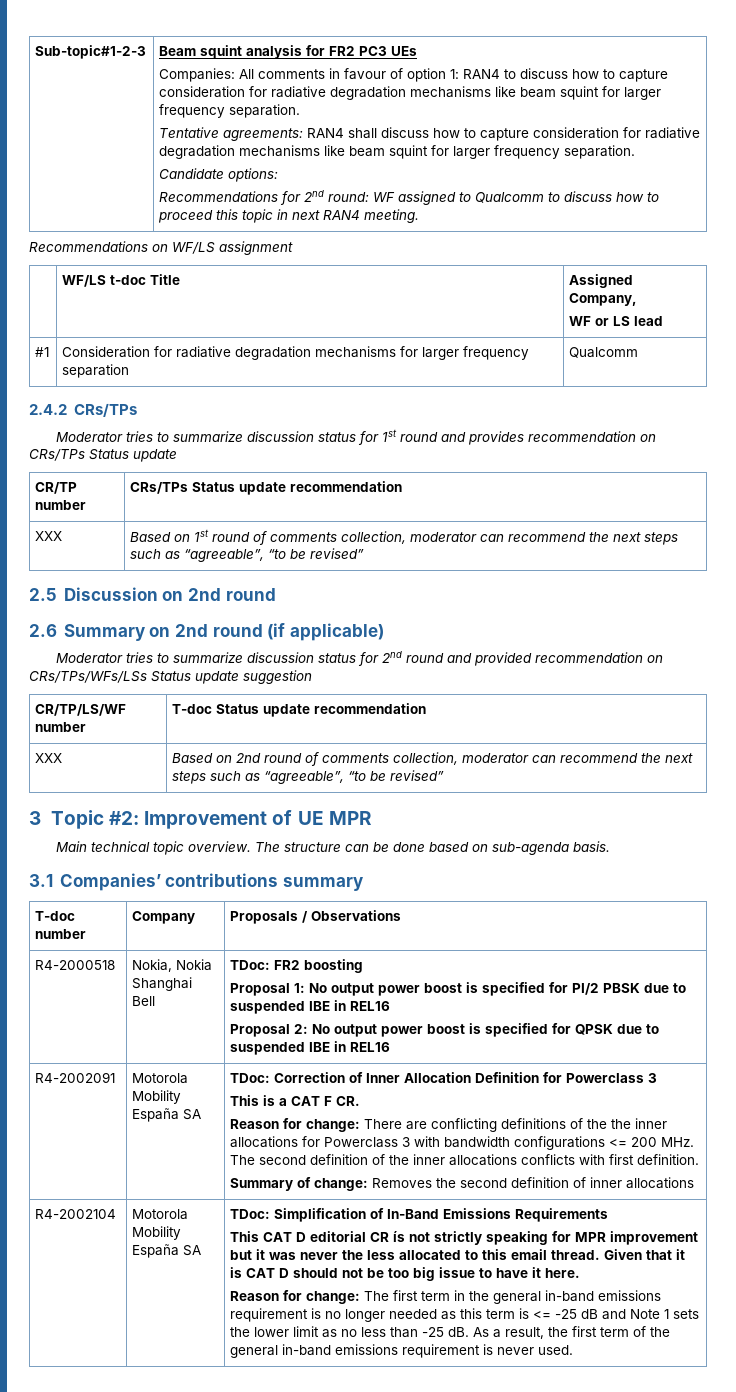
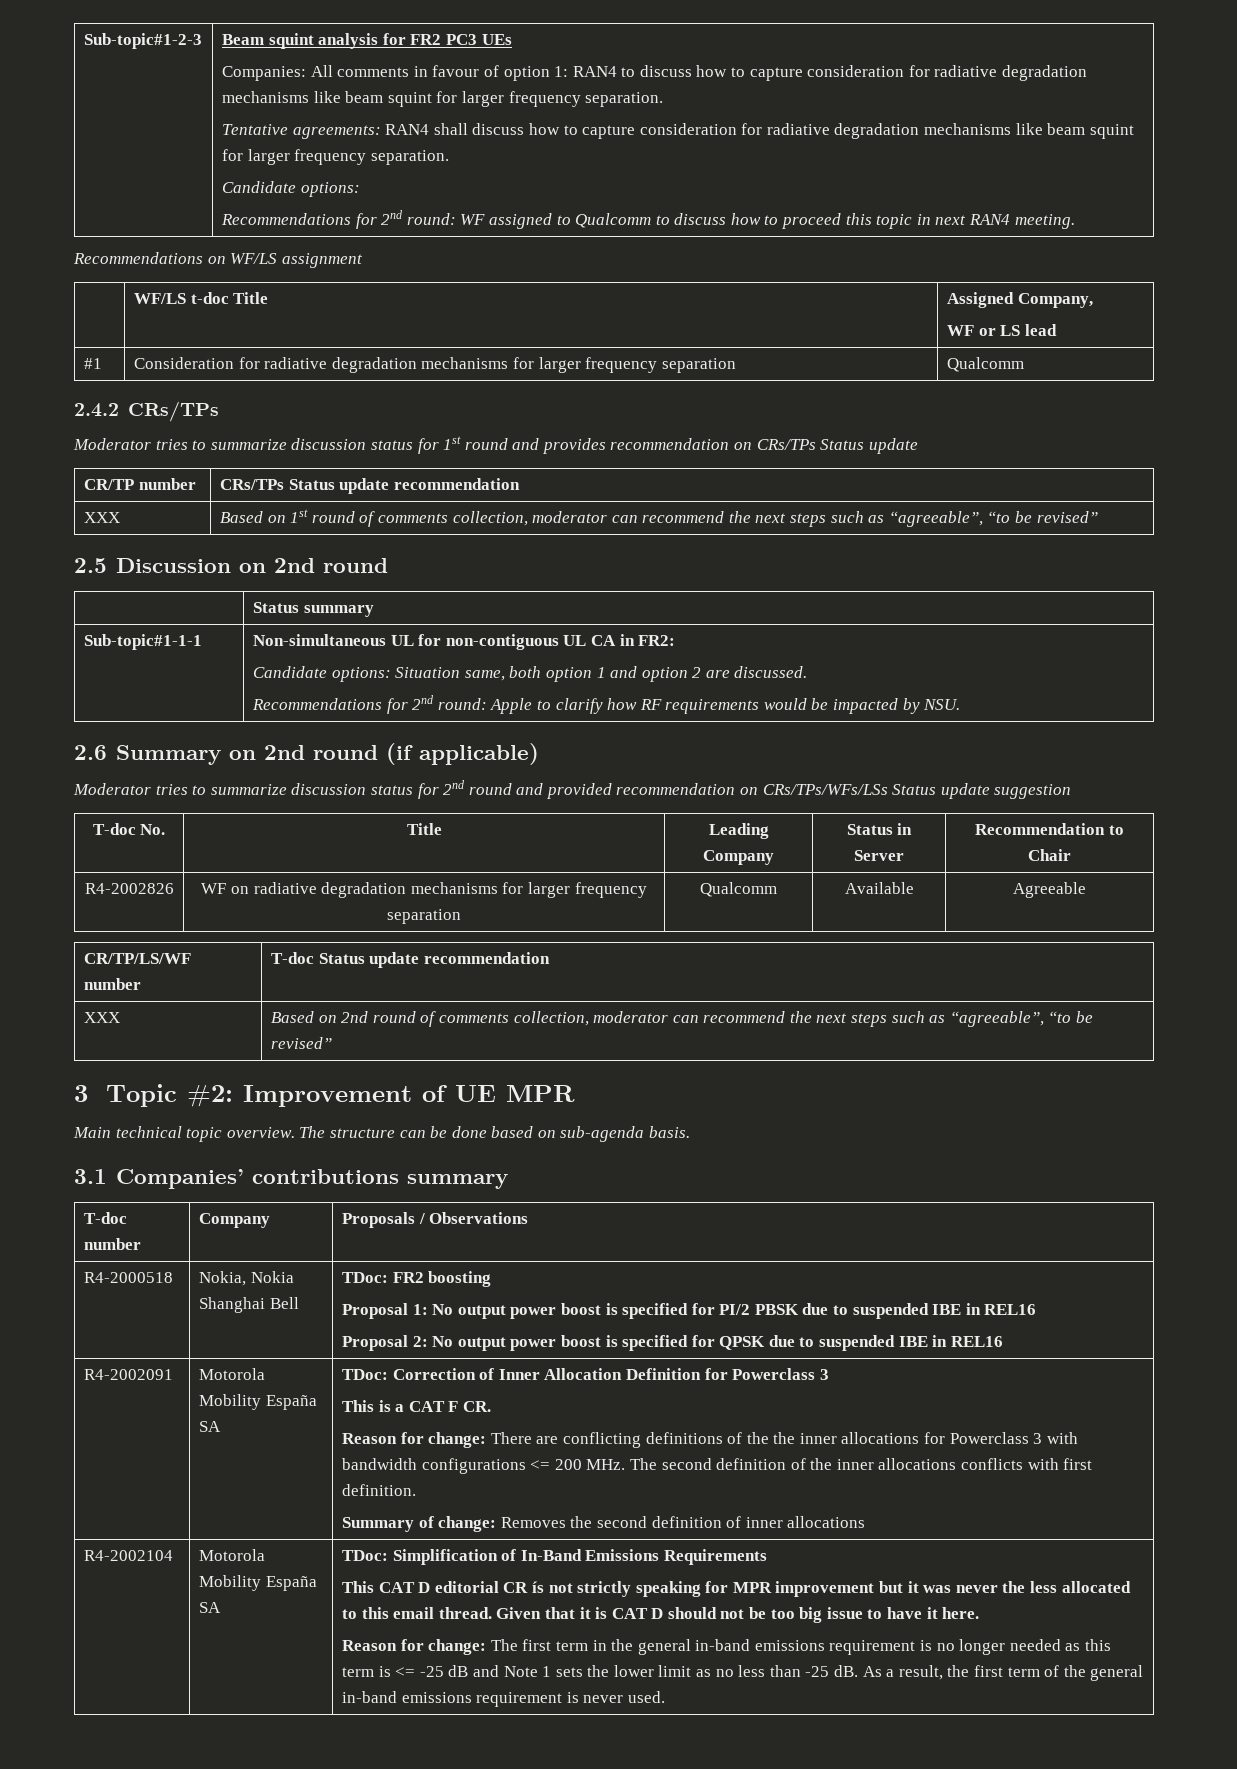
+ | Status summary
+ Sub-topic#1-1-1 | Non-simultaneous UL for non-contiguous UL CA in FR2:
+ Candidate options: Situation same, both option 1 and option 2 are discussed.
+ Recommendations for 2nd round: Apple to clarify how RF requirements would be impacted by NSU.
+ T-doc No. | Title | Leading Company | Status in Server | Recommendation to Chair
+ R4-2002826 | WF on radiative degradation mechanisms for larger frequency separation | Qualcomm | Available | Agreeable

